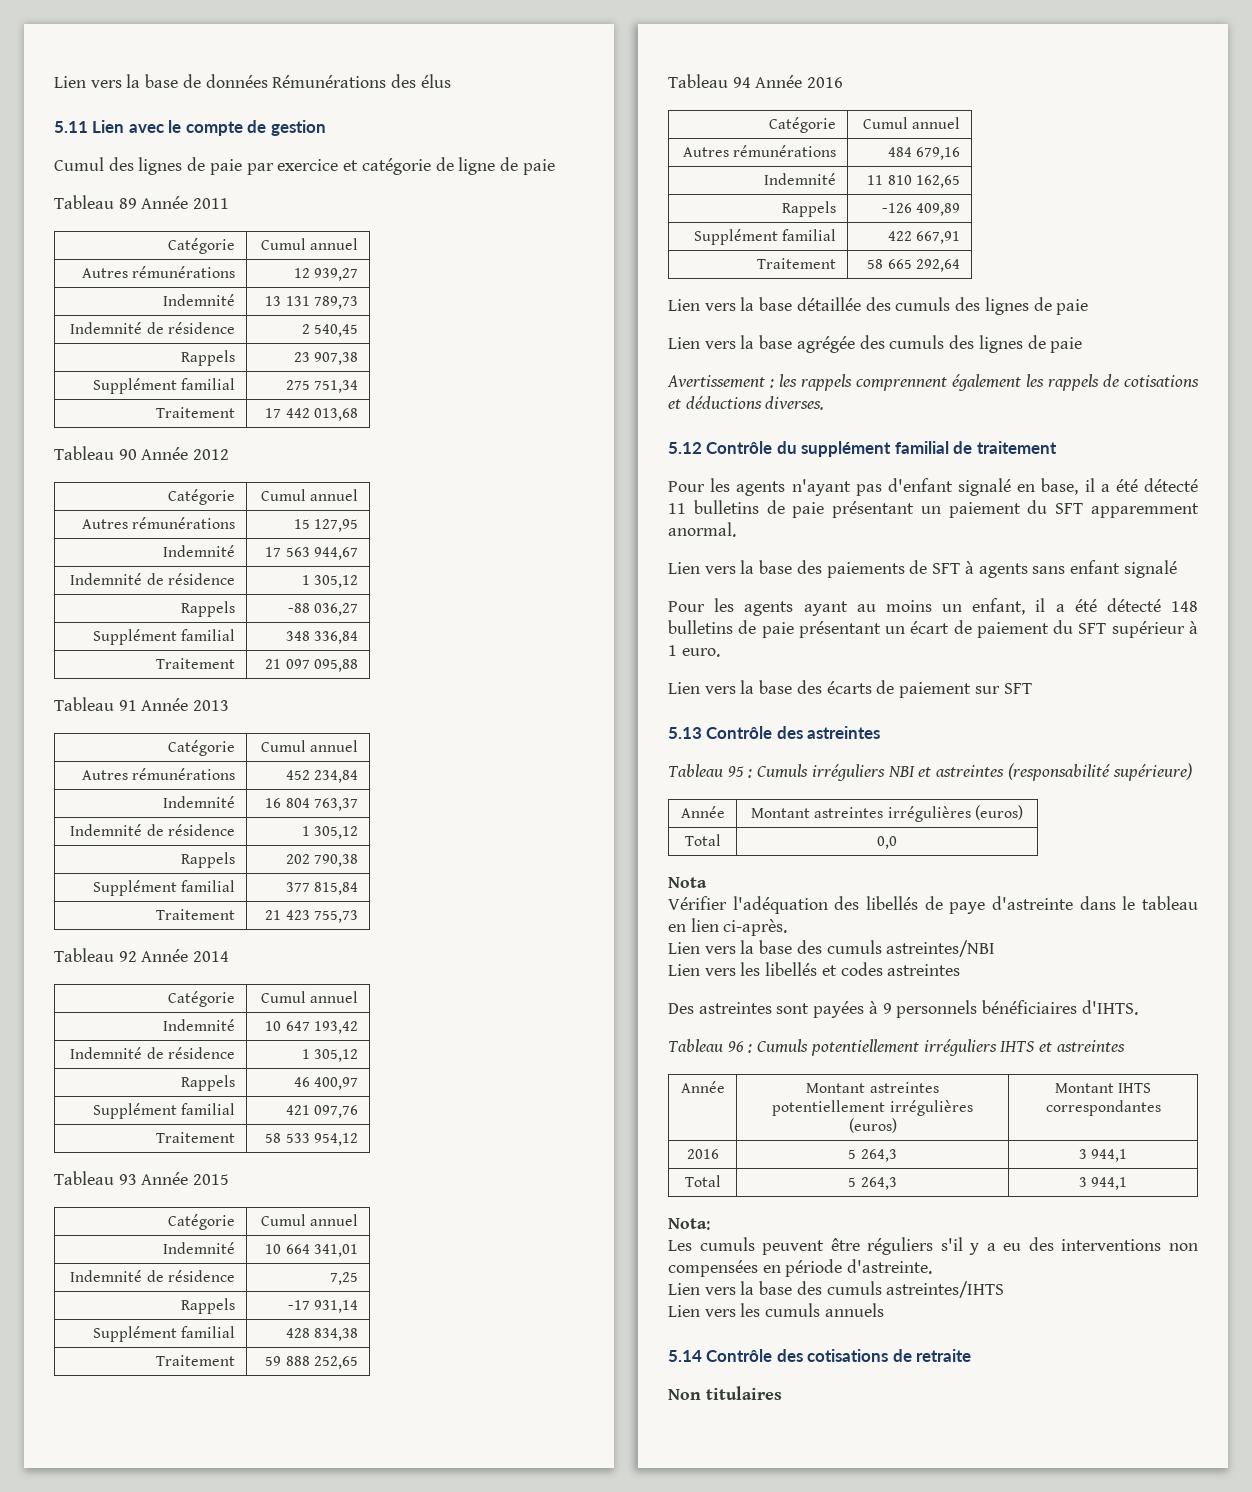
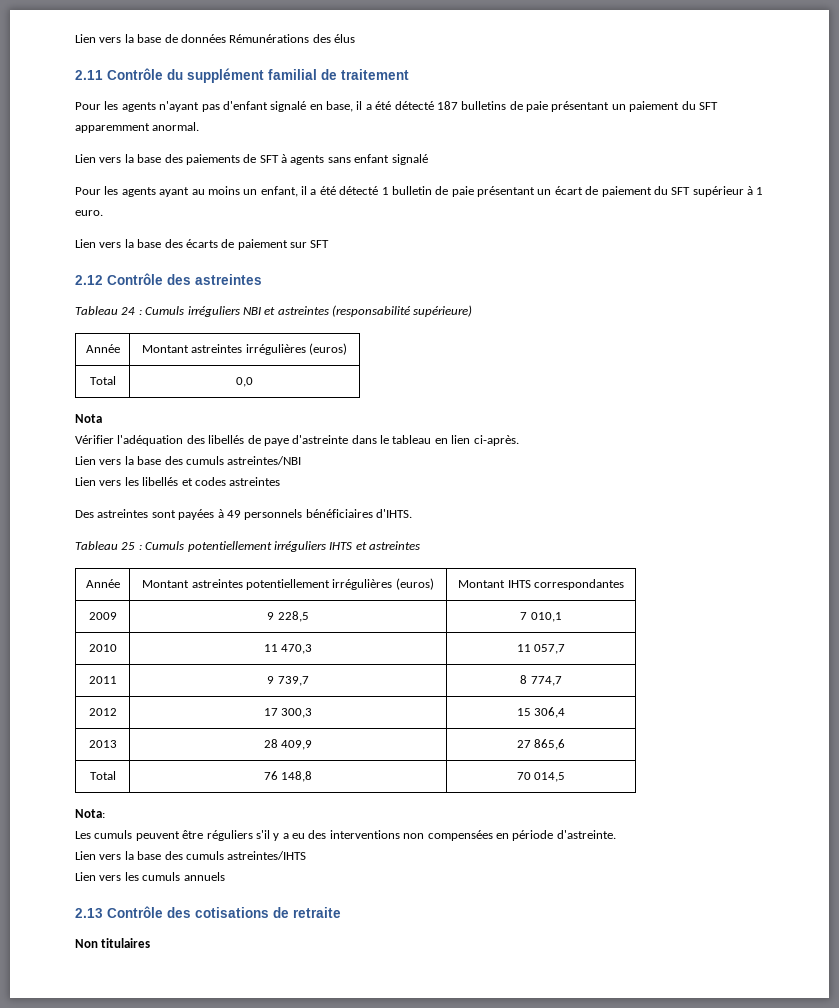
- 5.11 Lien avec le compte de gestion
- Cumul des lignes de paie par exercice et catégorie de ligne de paie
- Tableau 89 Année 2011
- Catégorie | Cumul annuel
- Autres rémunérations | 12 939,27
- Indemnité | 13 131 789,73
- Indemnité de résidence | 2 540,45
- Rappels | 23 907,38
- Supplément familial | 275 751,34
- Traitement | 17 442 013,68
- Tableau 90 Année 2012
- Catégorie | Cumul annuel
- Autres rémunérations | 15 127,95
- Indemnité | 17 563 944,67
- Indemnité de résidence | 1 305,12
- Rappels | -88 036,27
- Supplément familial | 348 336,84
- Traitement | 21 097 095,88
- Tableau 91 Année 2013
- Catégorie | Cumul annuel
- Autres rémunérations | 452 234,84
- Indemnité | 16 804 763,37
- Indemnité de résidence | 1 305,12
- Rappels | 202 790,38
- Supplément familial | 377 815,84
- Traitement | 21 423 755,73
- Tableau 92 Année 2014
- Catégorie | Cumul annuel
- Indemnité | 10 647 193,42
- Indemnité de résidence | 1 305,12
- Rappels | 46 400,97
- Supplément familial | 421 097,76
- Traitement | 58 533 954,12
- Tableau 93 Année 2015
- Catégorie | Cumul annuel
- Indemnité | 10 664 341,01
- Indemnité de résidence | 7,25
- Rappels | -17 931,14
- Supplément familial | 428 834,38
- Traitement | 59 888 252,65
- Tableau 94 Année 2016
- Catégorie | Cumul annuel
- Autres rémunérations | 484 679,16
- Indemnité | 11 810 162,65
- Rappels | -126 409,89
- Supplément familial | 422 667,91
- Traitement | 58 665 292,64
- Lien vers la base détaillée des cumuls des lignes de paie
- Lien vers la base agrégée des cumuls des lignes de paie
- Avertissement : les rappels comprennent également les rappels de cotisations et déductions diverses.
- 5.12 Contrôle du supplément familial de traitement
+ 2.11 Contrôle du supplément familial de traitement
- Pour les agents n'ayant pas d'enfant signalé en base, il a été détecté 11 bulletins de paie présentant un paiement du SFT apparemment anormal.
+ Pour les agents n'ayant pas d'enfant signalé en base, il a été détecté 187 bulletins de paie présentant un paiement du SFT apparemment anormal.
- Pour les agents ayant au moins un enfant, il a été détecté 148 bulletins de paie présentant un écart de paiement du SFT supérieur à 1 euro.
+ Pour les agents ayant au moins un enfant, il a été détecté 1 bulletin de paie présentant un écart de paiement du SFT supérieur à 1 euro.
- 5.13 Contrôle des astreintes
+ 2.12 Contrôle des astreintes
- Tableau 95 : Cumuls irréguliers NBI et astreintes (responsabilité supérieure)
+ Tableau 24 : Cumuls irréguliers NBI et astreintes (responsabilité supérieure)
- Des astreintes sont payées à 9 personnels bénéficiaires d'IHTS.
+ Des astreintes sont payées à 49 personnels bénéficiaires d'IHTS.
- Tableau 96 : Cumuls potentiellement irréguliers IHTS et astreintes
+ Tableau 25 : Cumuls potentiellement irréguliers IHTS et astreintes
- 2016 | 5 264,3 | 3 944,1
- Total | 5 264,3 | 3 944,1
+ 2009 | 9 228,5 | 7 010,1
+ 2010 | 11 470,3 | 11 057,7
+ 2011 | 9 739,7 | 8 774,7
+ 2012 | 17 300,3 | 15 306,4
+ 2013 | 28 409,9 | 27 865,6
+ Total | 76 148,8 | 70 014,5
- 5.14 Contrôle des cotisations de retraite
+ 2.13 Contrôle des cotisations de retraite

